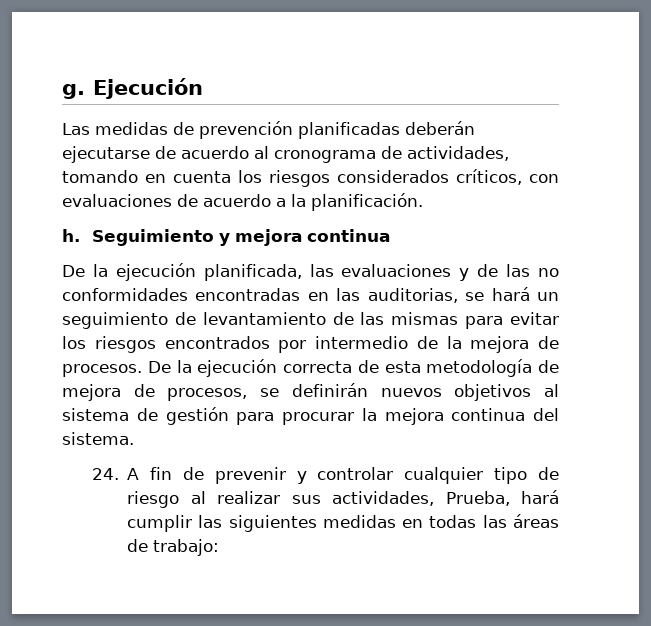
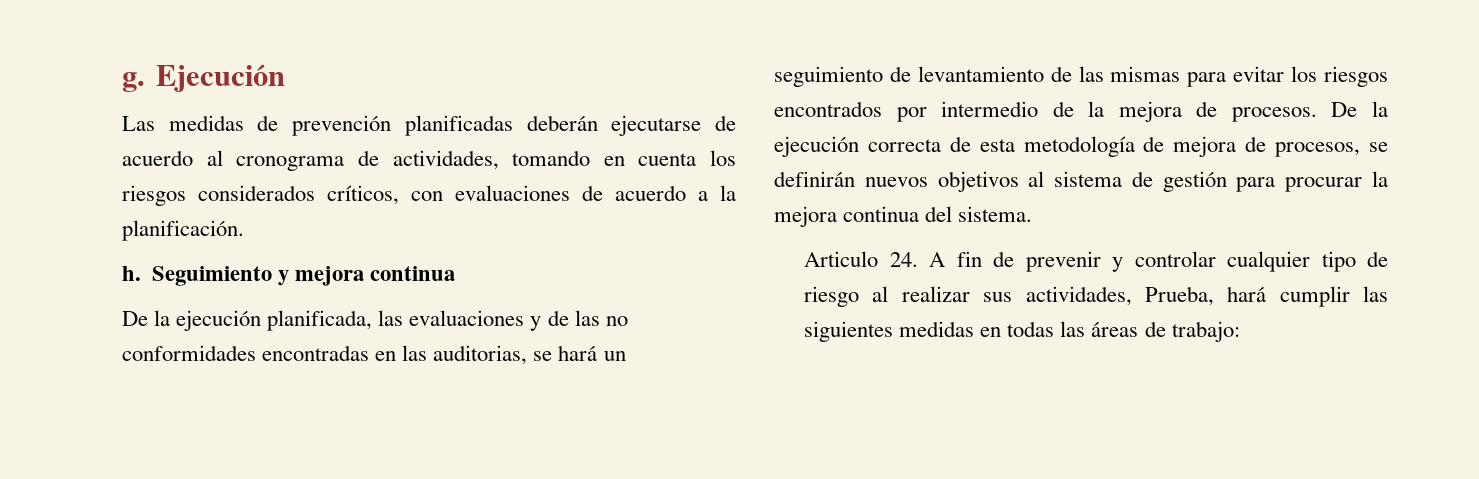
- 24. A fin de prevenir y controlar cualquier tipo de riesgo al realizar sus actividades, Prueba, hará cumplir las siguientes medidas en todas las áreas de trabajo:
+ Articulo 24. A fin de prevenir y controlar cualquier tipo de riesgo al realizar sus actividades, Prueba, hará cumplir las siguientes medidas en todas las áreas de trabajo:

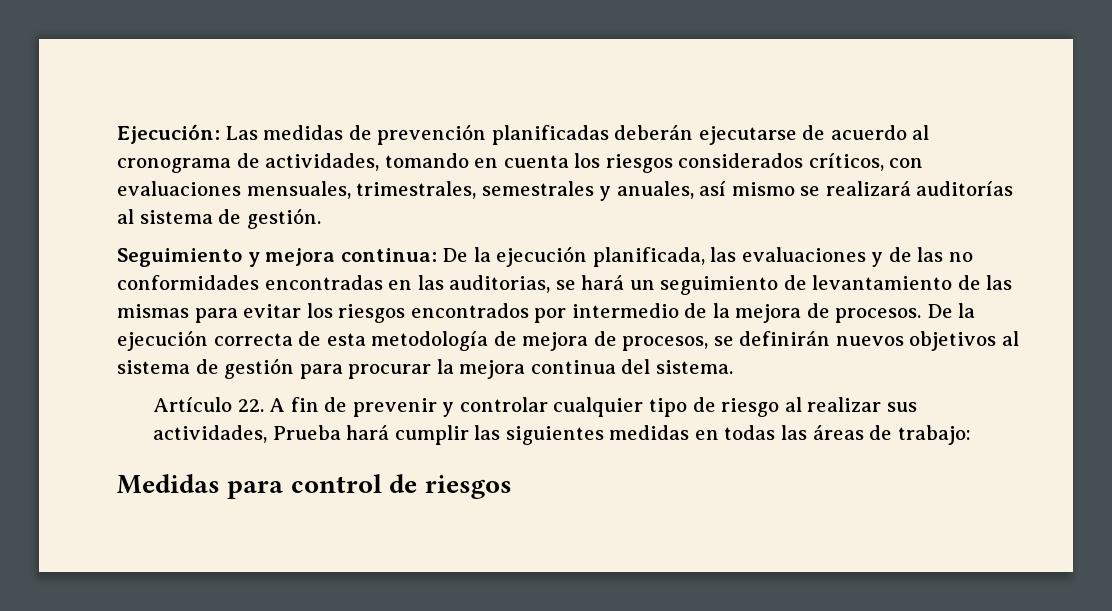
- g. Ejecución
- Las medidas de prevención planificadas deberán ejecutarse de acuerdo al cronograma de actividades, tomando en cuenta los riesgos considerados críticos, con evaluaciones de acuerdo a la planificación.
- h. Seguimiento y mejora continua
- De la ejecución planificada, las evaluaciones y de las no conformidades encontradas en las auditorias, se hará un seguimiento de levantamiento de las mismas para evitar los riesgos encontrados por intermedio de la mejora de procesos.
+ Ejecución: Las medidas de prevención planificadas deberán ejecutarse de acuerdo al cronograma de actividades, tomando en cuenta los riesgos considerados críticos, con evaluaciones mensuales, trimestrales, semestrales y anuales, así mismo se realizará auditorías al sistema de gestión.
+ Seguimiento y mejora continua: De la ejecución planificada, las evaluaciones y de las no conformidades encontradas en las auditorias, se hará un seguimiento de levantamiento de las mismas para evitar los riesgos encontrados por intermedio de la mejora de procesos.
- Articulo 24. A fin de prevenir y controlar cualquier tipo de riesgo al realizar sus actividades, Prueba, hará cumplir las siguientes medidas en todas las áreas de trabajo:
+ Artículo 22. A fin de prevenir y controlar cualquier tipo de riesgo al realizar sus actividades, Prueba hará cumplir las siguientes medidas en todas las áreas de trabajo:
+ Medidas para control de riesgos

